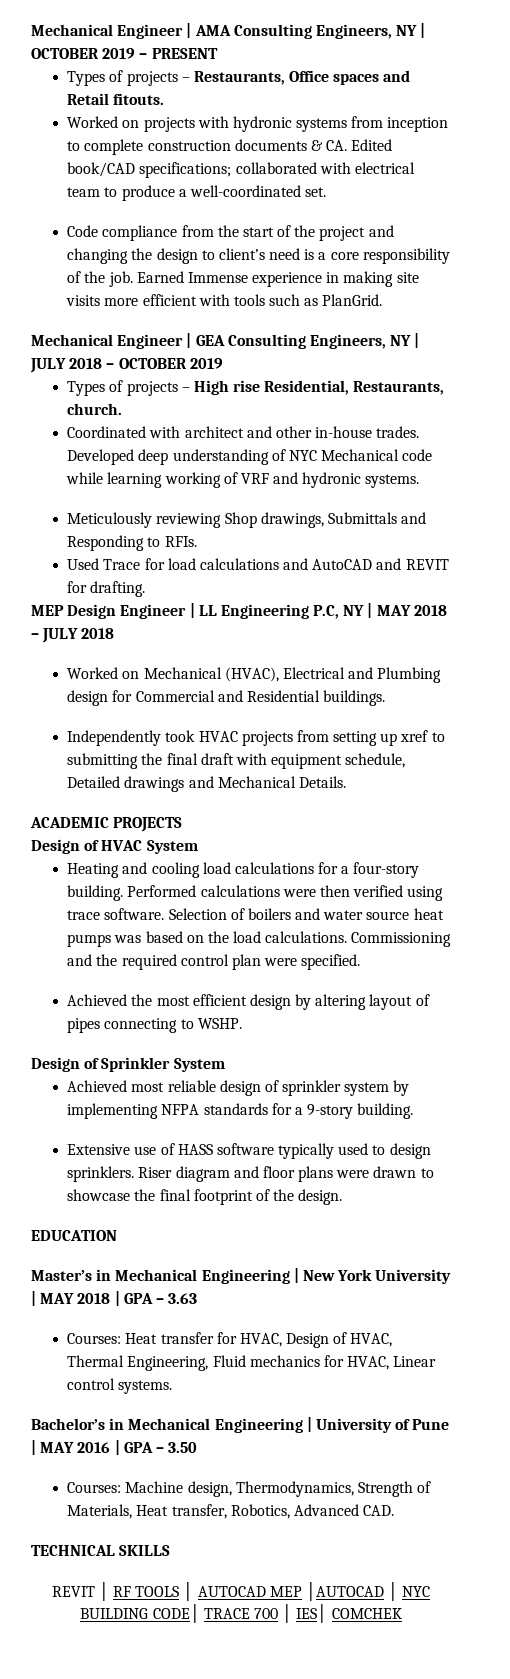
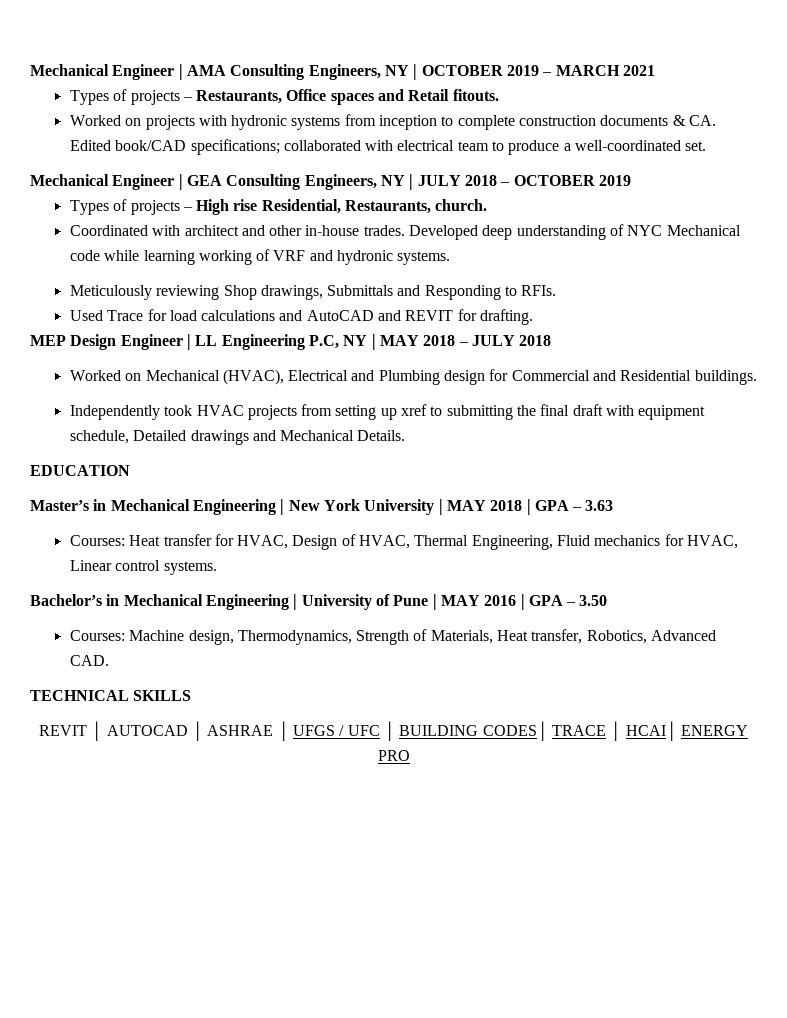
- Mechanical Engineer | AMA Consulting Engineers, NY | OCTOBER 2019 – PRESENT
+ Mechanical Engineer | AMA Consulting Engineers, NY | OCTOBER 2019 – MARCH 2021
- Code compliance from the start of the project and changing the design to client’s need is a core responsibility of the job. Earned Immense experience in making site visits more efficient with tools such as PlanGrid.
- ACADEMIC PROJECTS
- Design of HVAC System
- Heating and cooling load calculations for a four-story building. Performed calculations were then verified using trace software. Selection of boilers and water source heat pumps was based on the load calculations. Commissioning and the required control plan were specified.
- Achieved the most efficient design by altering layout of pipes connecting to WSHP.
- Design of Sprinkler System
- Achieved most reliable design of sprinkler system by implementing NFPA standards for a 9-story building.
- Extensive use of HASS software typically used to design sprinklers. Riser diagram and floor plans were drawn to showcase the final footprint of the design.
- REVIT │ RF TOOLS │ AUTOCAD MEP │AUTOCAD │ NYC BUILDING CODE│ TRACE 700 │ IES│ COMCHEK
+ REVIT │ AUTOCAD │ ASHRAE │ UFGS / UFC │ BUILDING CODES│ TRACE │ HCAI│ ENERGY PRO

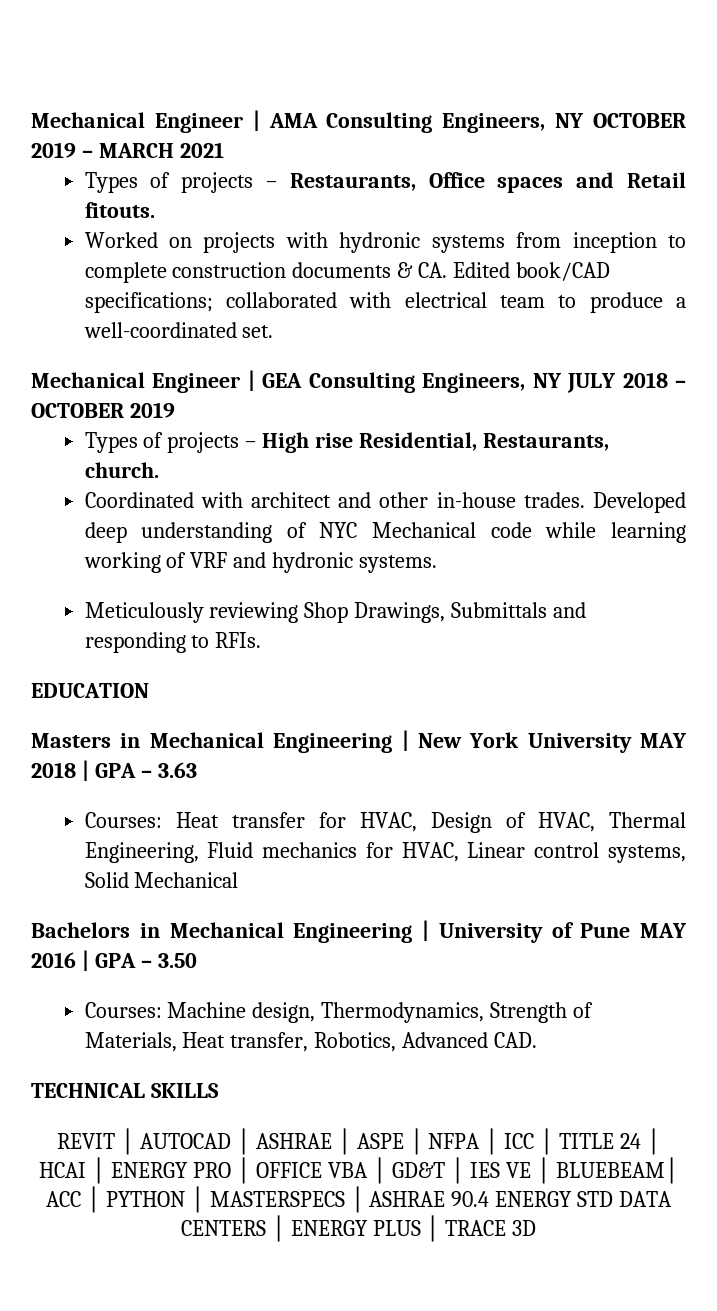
- Mechanical Engineer | AMA Consulting Engineers, NY | OCTOBER 2019 – MARCH 2021
+ Mechanical Engineer | AMA Consulting Engineers, NY OCTOBER 2019 – MARCH 2021
- Mechanical Engineer | GEA Consulting Engineers, NY | JULY 2018 – OCTOBER 2019
+ Mechanical Engineer | GEA Consulting Engineers, NY JULY 2018 – OCTOBER 2019
- Meticulously reviewing Shop drawings, Submittals and Responding to RFIs.
+ Meticulously reviewing Shop Drawings, Submittals and responding to RFIs.
- Used Trace for load calculations and AutoCAD and REVIT for drafting.
- MEP Design Engineer | LL Engineering P.C, NY | MAY 2018 – JULY 2018
- Worked on Mechanical (HVAC), Electrical and Plumbing design for Commercial and Residential buildings.
- Independently took HVAC projects from setting up xref to submitting the final draft with equipment schedule, Detailed drawings and Mechanical Details.
- Master’s in Mechanical Engineering | New York University | MAY 2018 | GPA – 3.63
+ Masters in Mechanical Engineering | New York University MAY 2018 | GPA – 3.63
- Courses: Heat transfer for HVAC, Design of HVAC, Thermal Engineering, Fluid mechanics for HVAC, Linear control systems.
- Bachelor’s in Mechanical Engineering | University of Pune | MAY 2016 | GPA – 3.50
+ Courses: Heat transfer for HVAC, Design of HVAC, Thermal Engineering, Fluid mechanics for HVAC, Linear control systems, Solid Mechanical
+ Bachelors in Mechanical Engineering | University of Pune MAY 2016 | GPA – 3.50
- REVIT │ AUTOCAD │ ASHRAE │ UFGS / UFC │ BUILDING CODES│ TRACE │ HCAI│ ENERGY PRO
+ REVIT │ AUTOCAD │ ASHRAE │ ASPE │ NFPA │ ICC │ TITLE 24 │ HCAI │ ENERGY PRO │ OFFICE VBA │ GD&T │ IES VE │ BLUEBEAM│ ACC │ PYTHON │ MASTERSPECS │ ASHRAE 90.4 ENERGY STD DATA CENTERS │ ENERGY PLUS │ TRACE 3D

